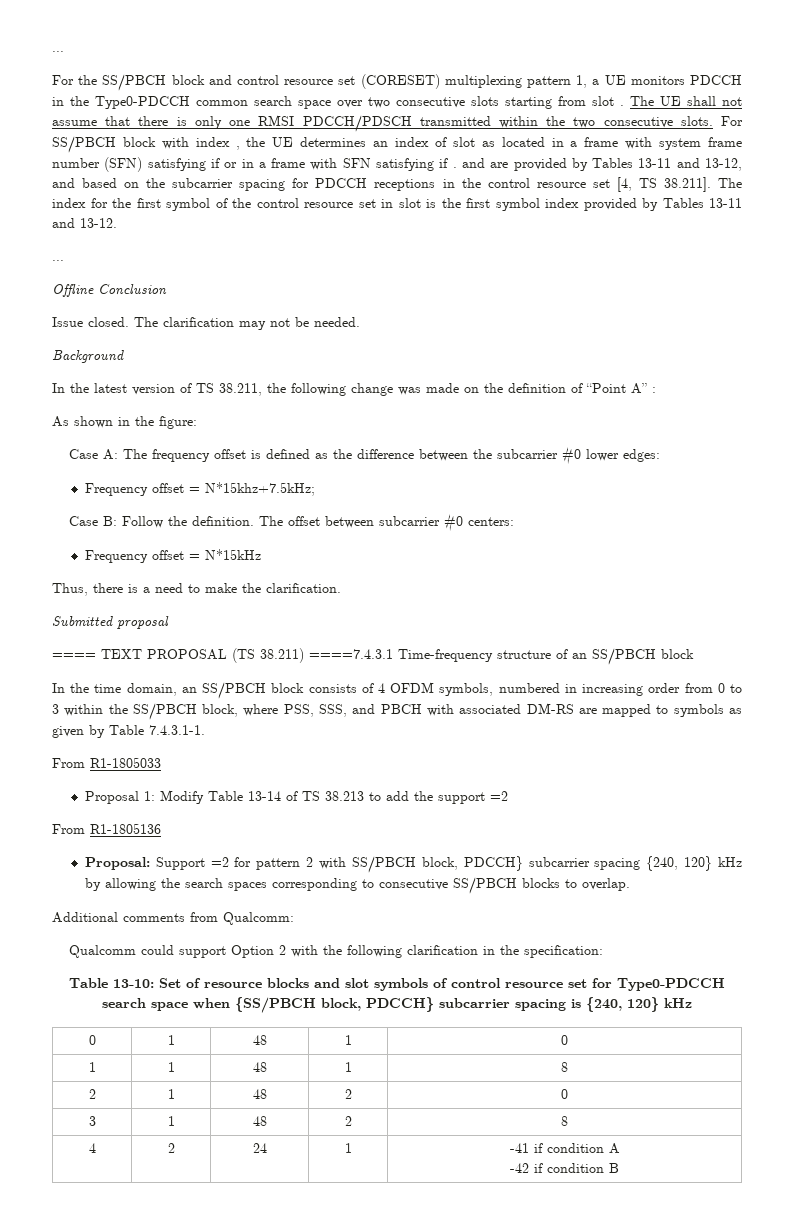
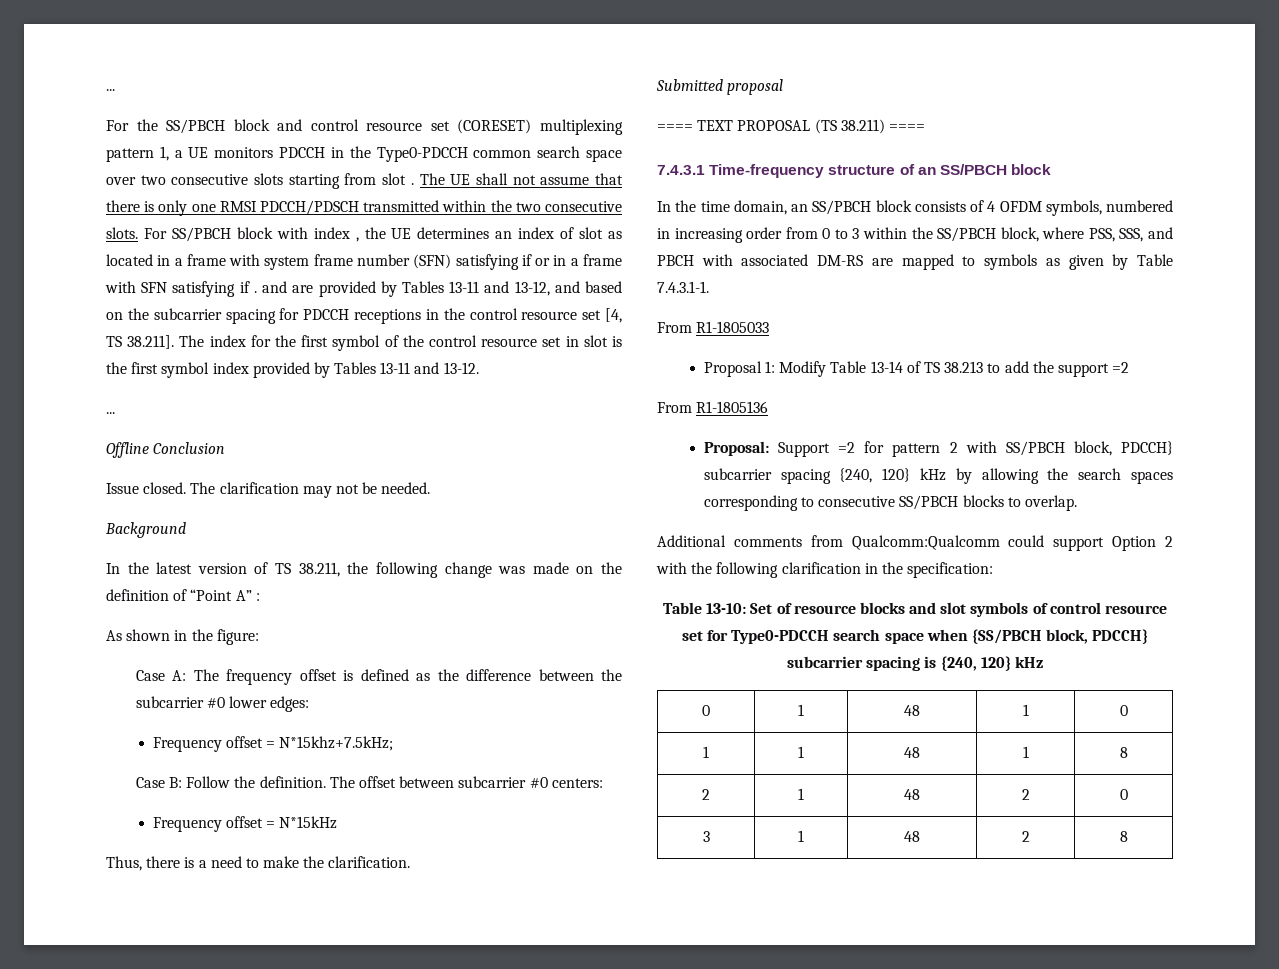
- ==== TEXT PROPOSAL (TS 38.211) ====7.4.3.1 Time-frequency structure of an SS/PBCH block
+ ==== TEXT PROPOSAL (TS 38.211) ====
+ 7.4.3.1 Time-frequency structure of an SS/PBCH block
- Additional comments from Qualcomm:
- Qualcomm could support Option 2 with the following clarification in the specification:
+ Additional comments from Qualcomm:Qualcomm could support Option 2 with the following clarification in the specification:
- 4 | 2 | 24 | 1 | -41 if condition A
- -42 if condition B

